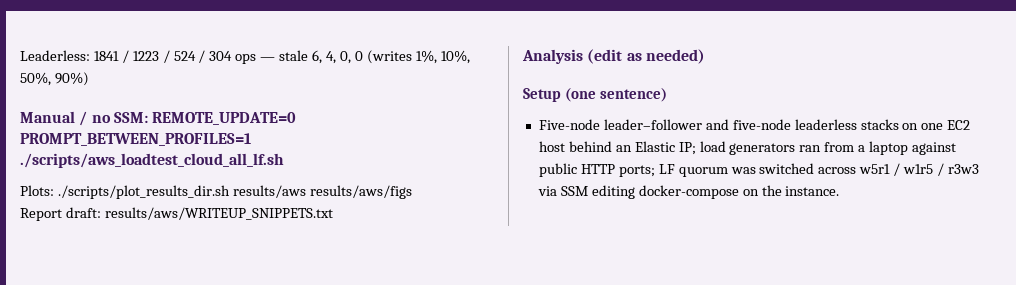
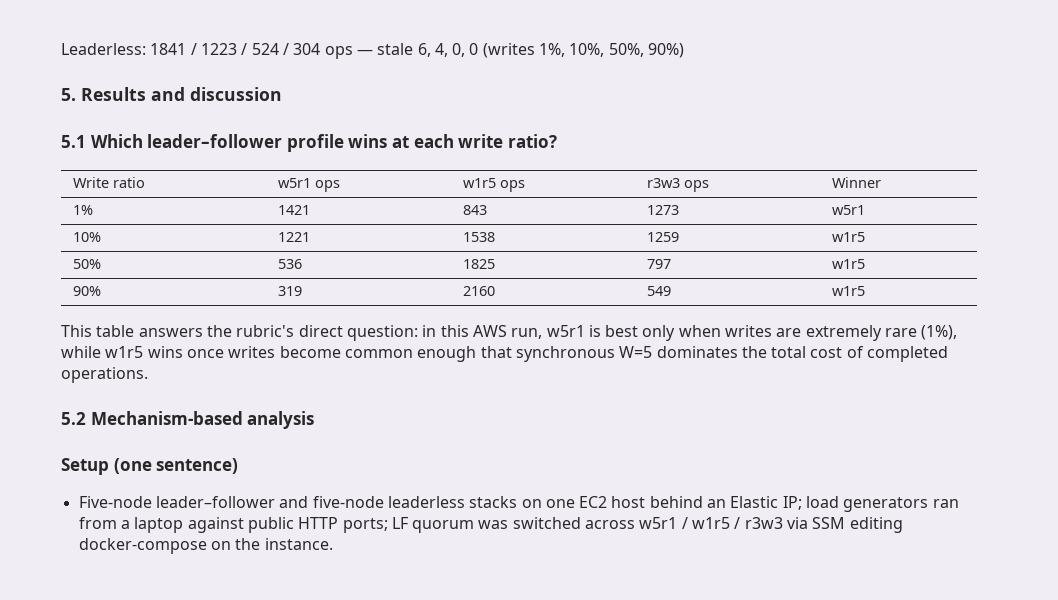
- Manual / no SSM: REMOTE_UPDATE=0 PROMPT_BETWEEN_PROFILES=1 ./scripts/aws_loadtest_cloud_all_lf.sh
- Plots: ./scripts/plot_results_dir.sh results/aws results/aws/figs
- Report draft: results/aws/WRITEUP_SNIPPETS.txt
- Analysis (edit as needed)
+ 5. Results and discussion
+ 5.1 Which leader–follower profile wins at each write ratio?
+ Write ratio | w5r1 ops | w1r5 ops | r3w3 ops | Winner
+ 1% | 1421 | 843 | 1273 | w5r1
+ 10% | 1221 | 1538 | 1259 | w1r5
+ 50% | 536 | 1825 | 797 | w1r5
+ 90% | 319 | 2160 | 549 | w1r5
+ This table answers the rubric's direct question: in this AWS run, w5r1 is best only when writes are extremely rare (1%), while w1r5 wins once writes become common enough that synchronous W=5 dominates the total cost of completed operations.
+ 5.2 Mechanism-based analysis

